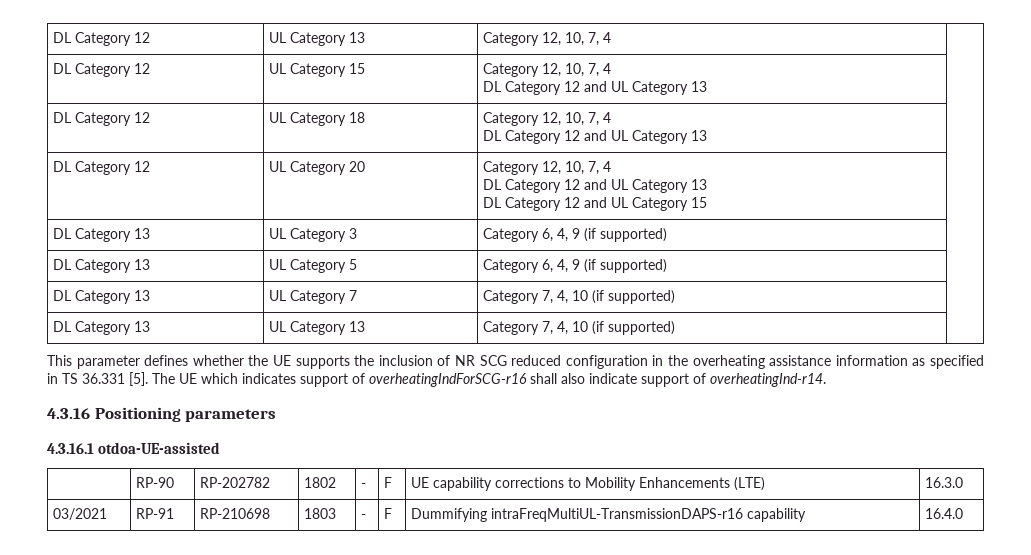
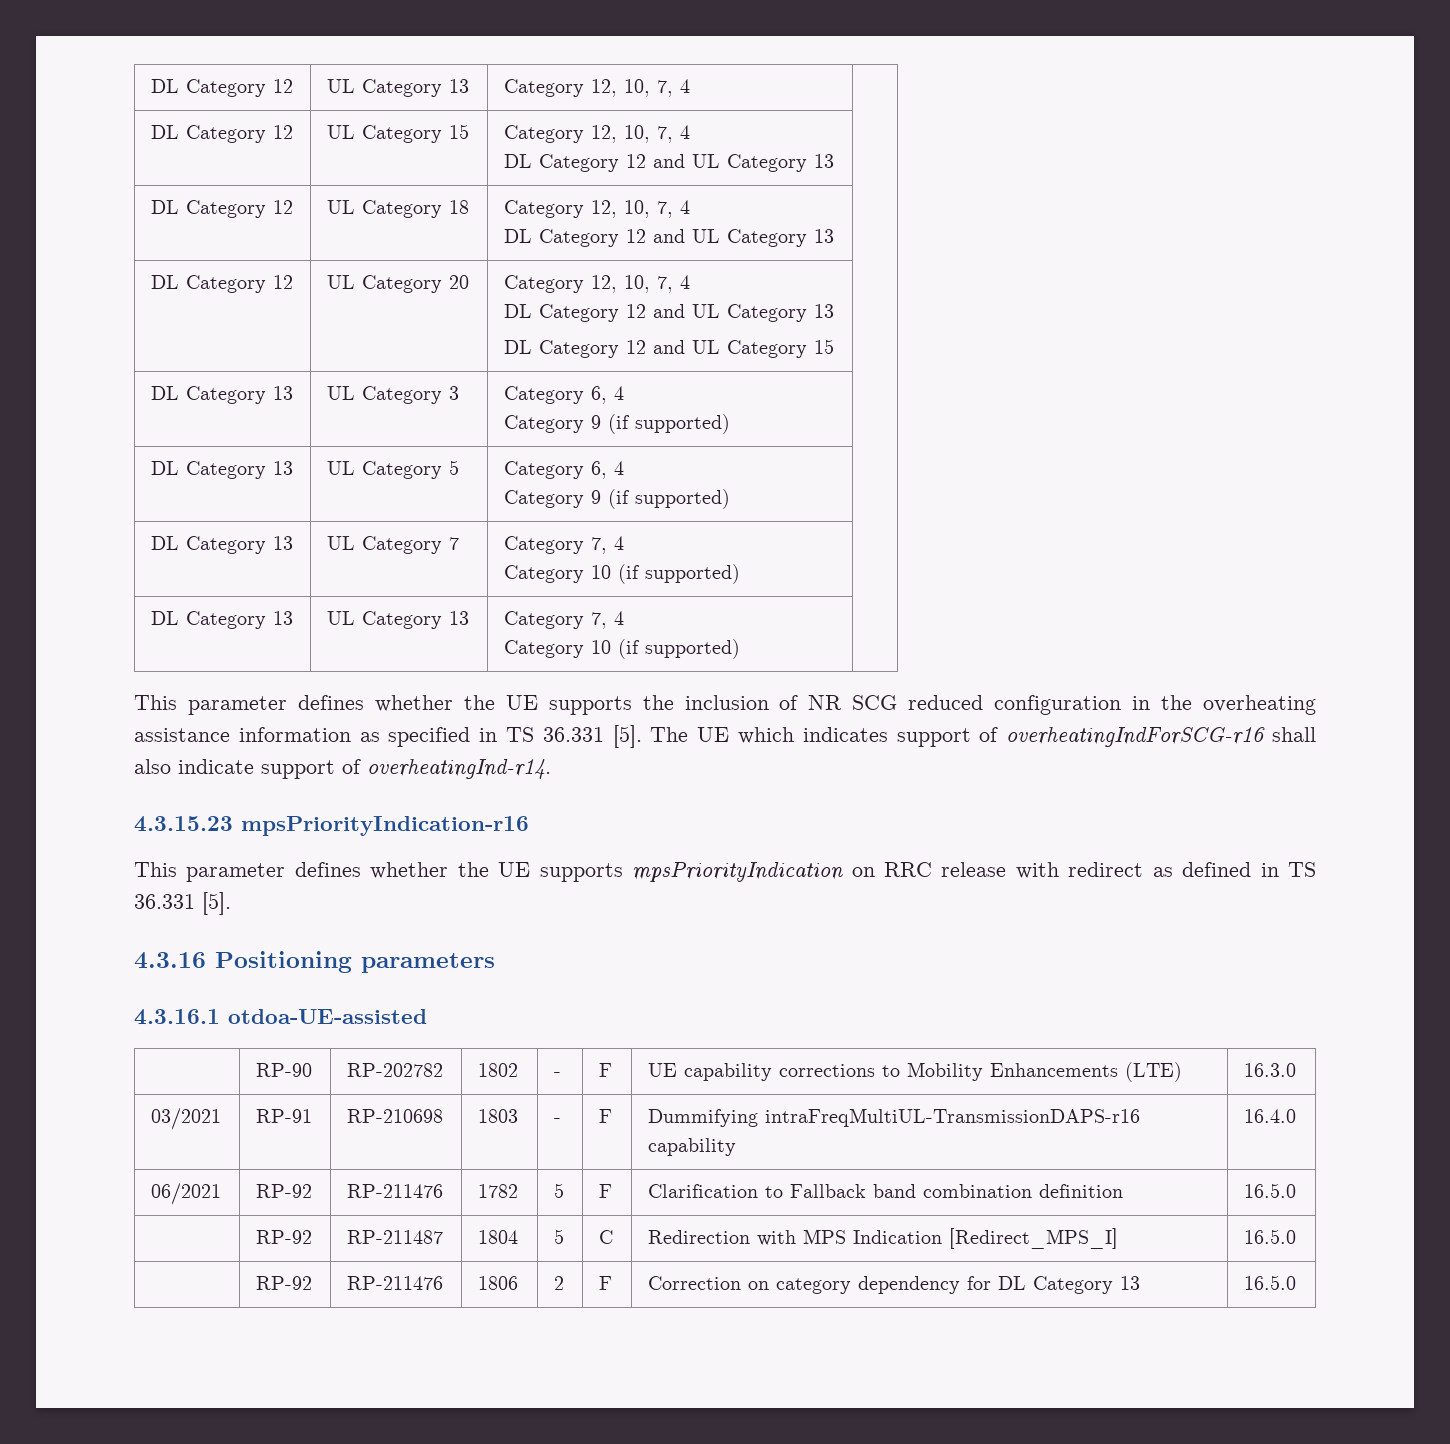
- DL Category 13 | UL Category 3 | Category 6, 4, 9 (if supported) |
+ DL Category 13 | UL Category 3 | Category 6, 4
+ Category 9 (if supported) |
- DL Category 13 | UL Category 5 | Category 6, 4, 9 (if supported) |
+ DL Category 13 | UL Category 5 | Category 6, 4
+ Category 9 (if supported) |
- DL Category 13 | UL Category 7 | Category 7, 4, 10 (if supported) |
+ DL Category 13 | UL Category 7 | Category 7, 4
+ Category 10 (if supported) |
- DL Category 13 | UL Category 13 | Category 7, 4, 10 (if supported) |
+ DL Category 13 | UL Category 13 | Category 7, 4
+ Category 10 (if supported) |
+ 4.3.15.23 mpsPriorityIndication-r16
+ This parameter defines whether the UE supports mpsPriorityIndication on RRC release with redirect as defined in TS 36.331 [5].
+ 06/2021 | RP-92 | RP-211476 | 1782 | 5 | F | Clarification to Fallback band combination definition | 16.5.0
+ | RP-92 | RP-211487 | 1804 | 5 | C | Redirection with MPS Indication [Redirect_MPS_I] | 16.5.0
+ | RP-92 | RP-211476 | 1806 | 2 | F | Correction on category dependency for DL Category 13 | 16.5.0

